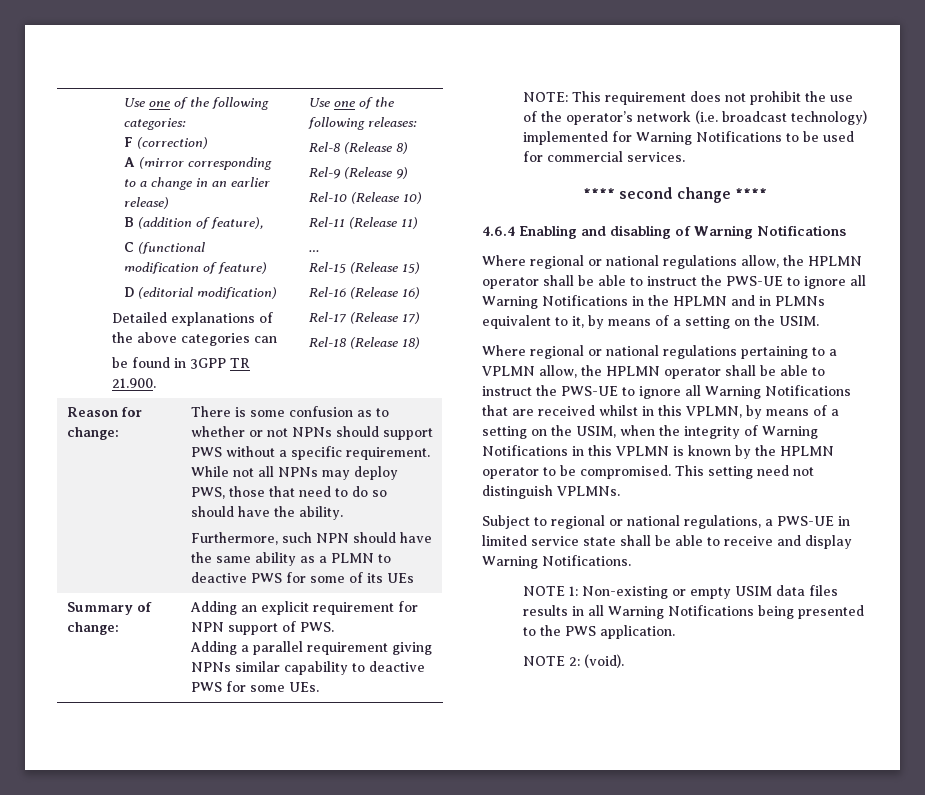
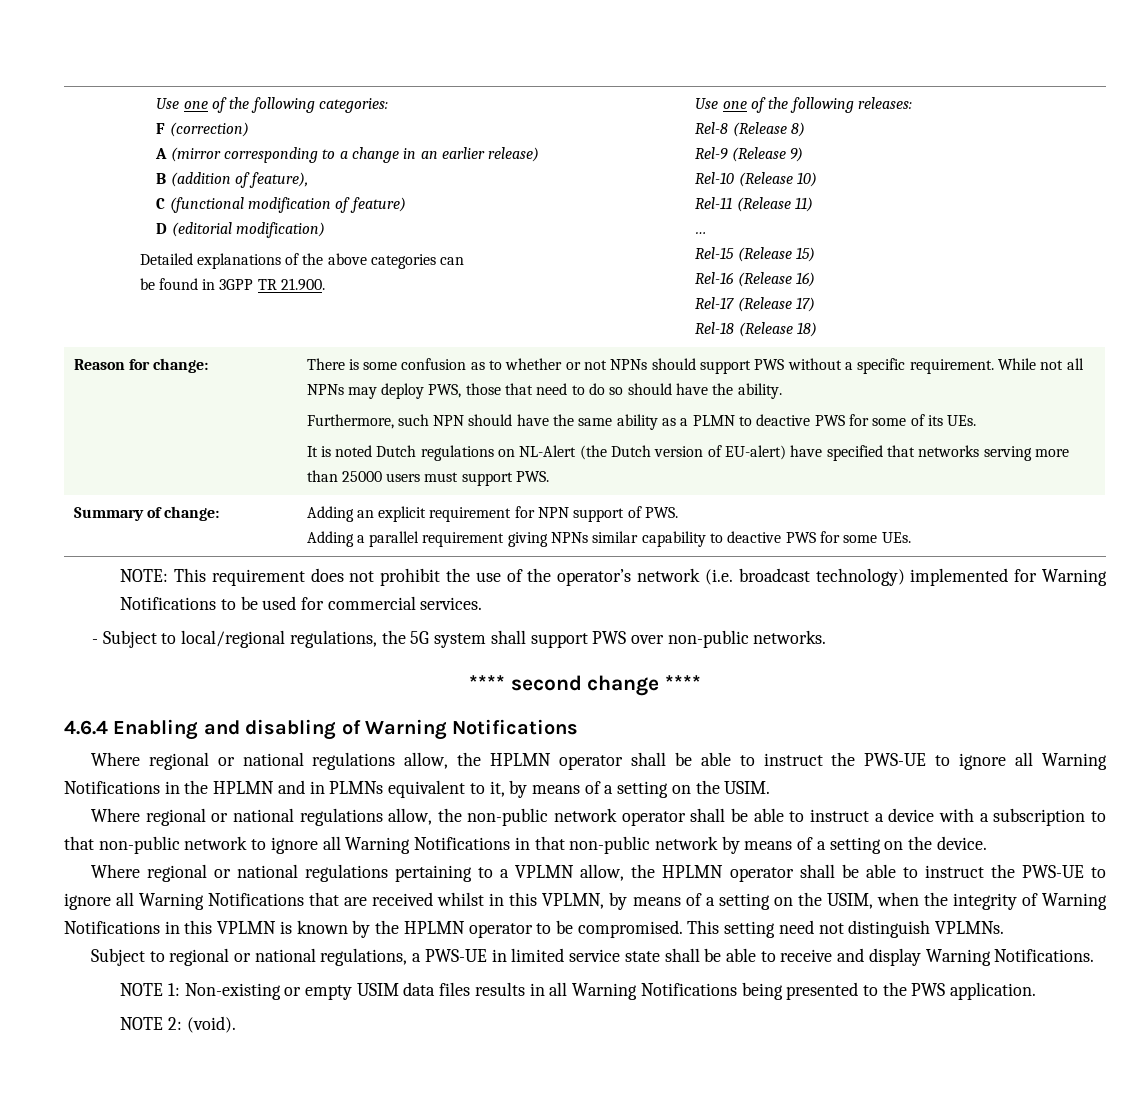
- Furthermore, such NPN should have the same ability as a PLMN to deactive PWS for some of its UEs
+ Furthermore, such NPN should have the same ability as a PLMN to deactive PWS for some of its UEs.
+ It is noted Dutch regulations on NL-Alert (the Dutch version of EU-alert) have specified that networks serving more than 25000 users must support PWS.
+ - Subject to local/regional regulations, the 5G system shall support PWS over non-public networks.
+ Where regional or national regulations allow, the non-public network operator shall be able to instruct a device with a subscription to that non-public network to ignore all Warning Notifications in that non-public network by means of a setting on the device.

